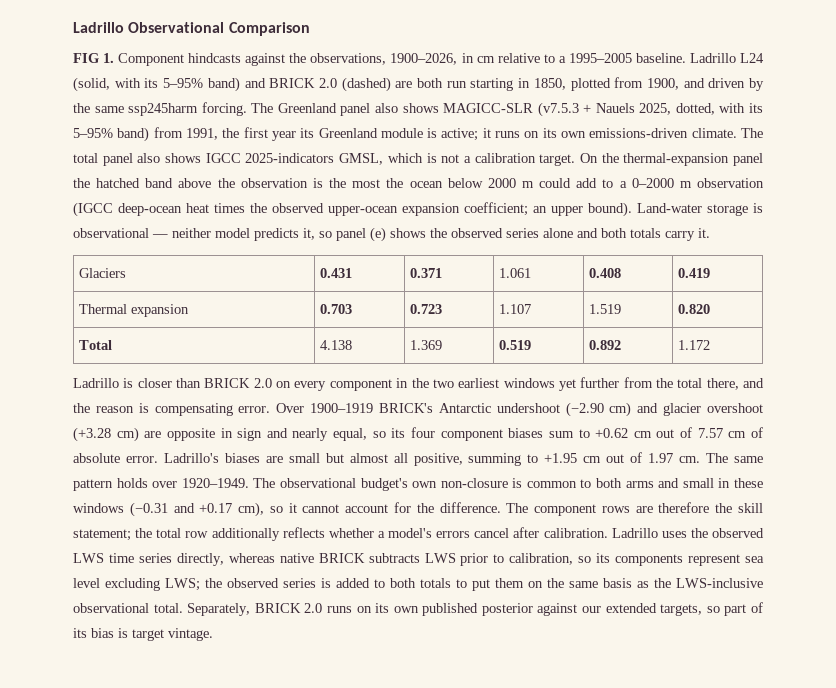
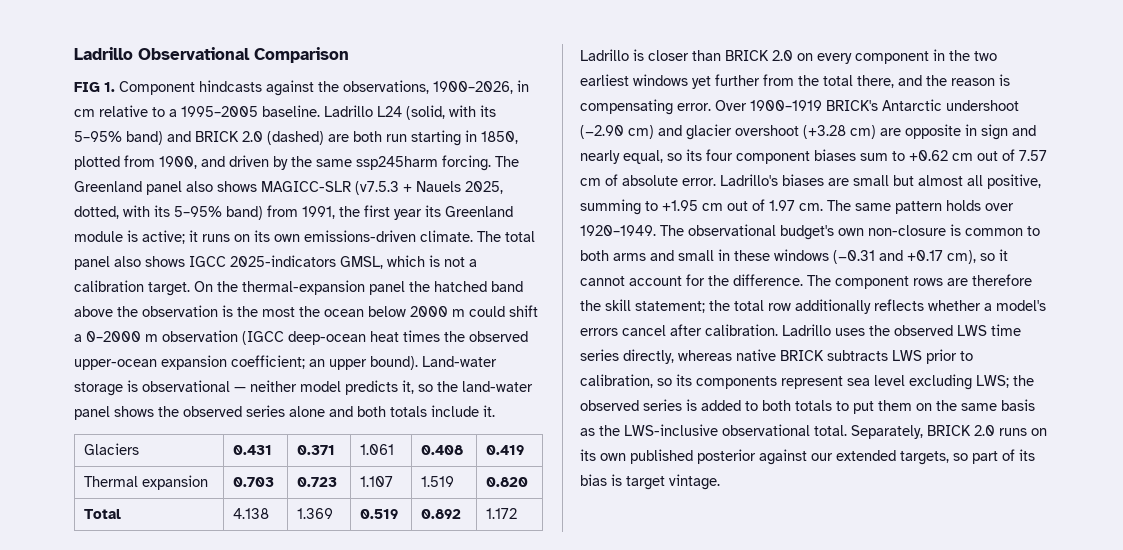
- On the thermal-expansion panel the hatched band above the observation is the most the ocean below 2000 m could add to a 0–2000 m observation (IGCC deep-ocean heat times the observed upper-ocean expansion coefficient; an upper bound).
+ On the thermal-expansion panel the hatched band above the observation is the most the ocean below 2000 m could shift a 0–2000 m observation (IGCC deep-ocean heat times the observed upper-ocean expansion coefficient; an upper bound).
- Land-water storage is observational — neither model predicts it, so panel (e) shows the observed series alone and both totals carry it.
+ Land-water storage is observational — neither model predicts it, so the land-water panel shows the observed series alone and both totals include it.

